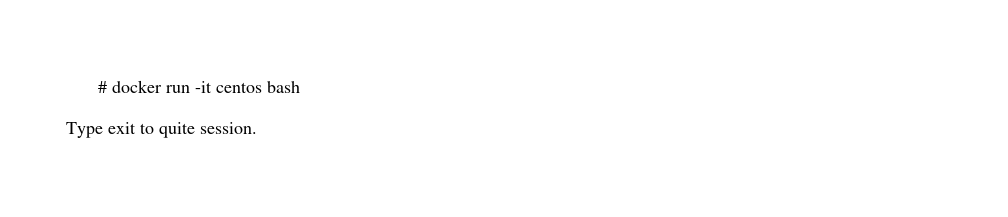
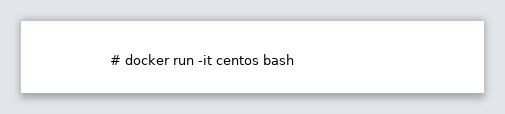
- Type exit to quite session.

